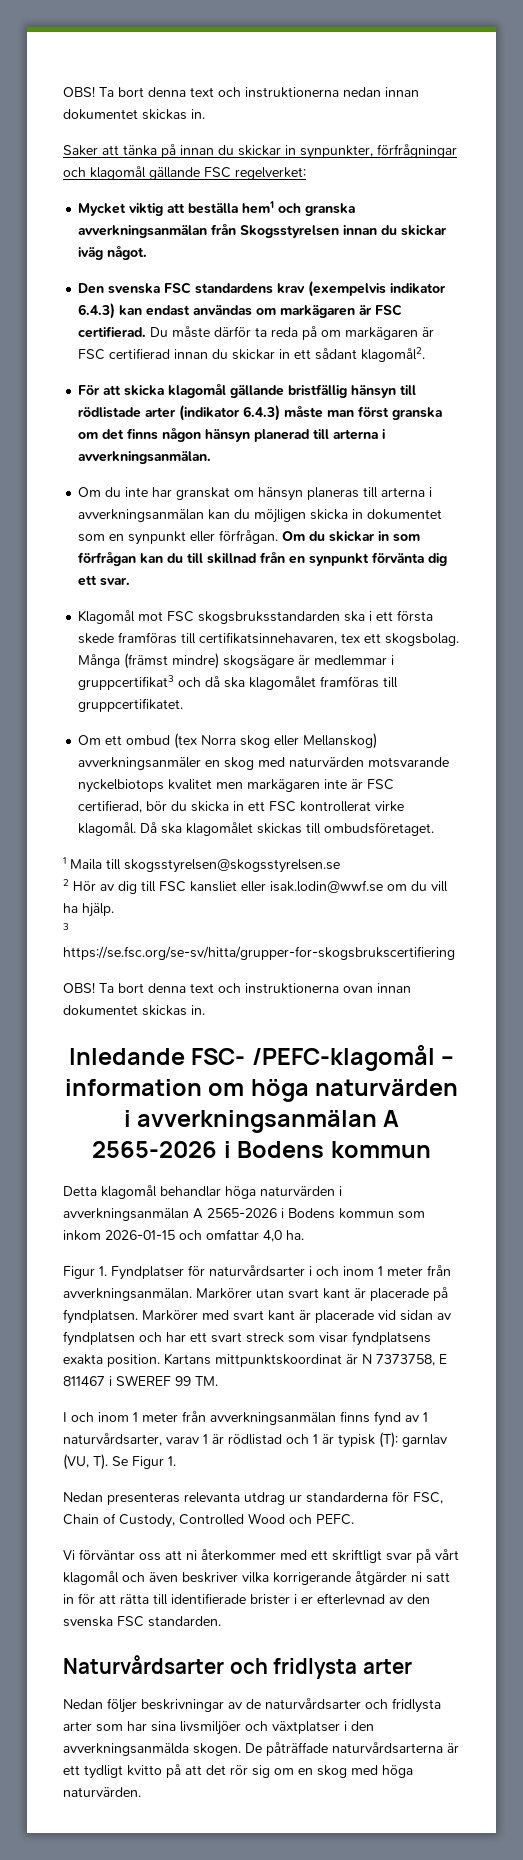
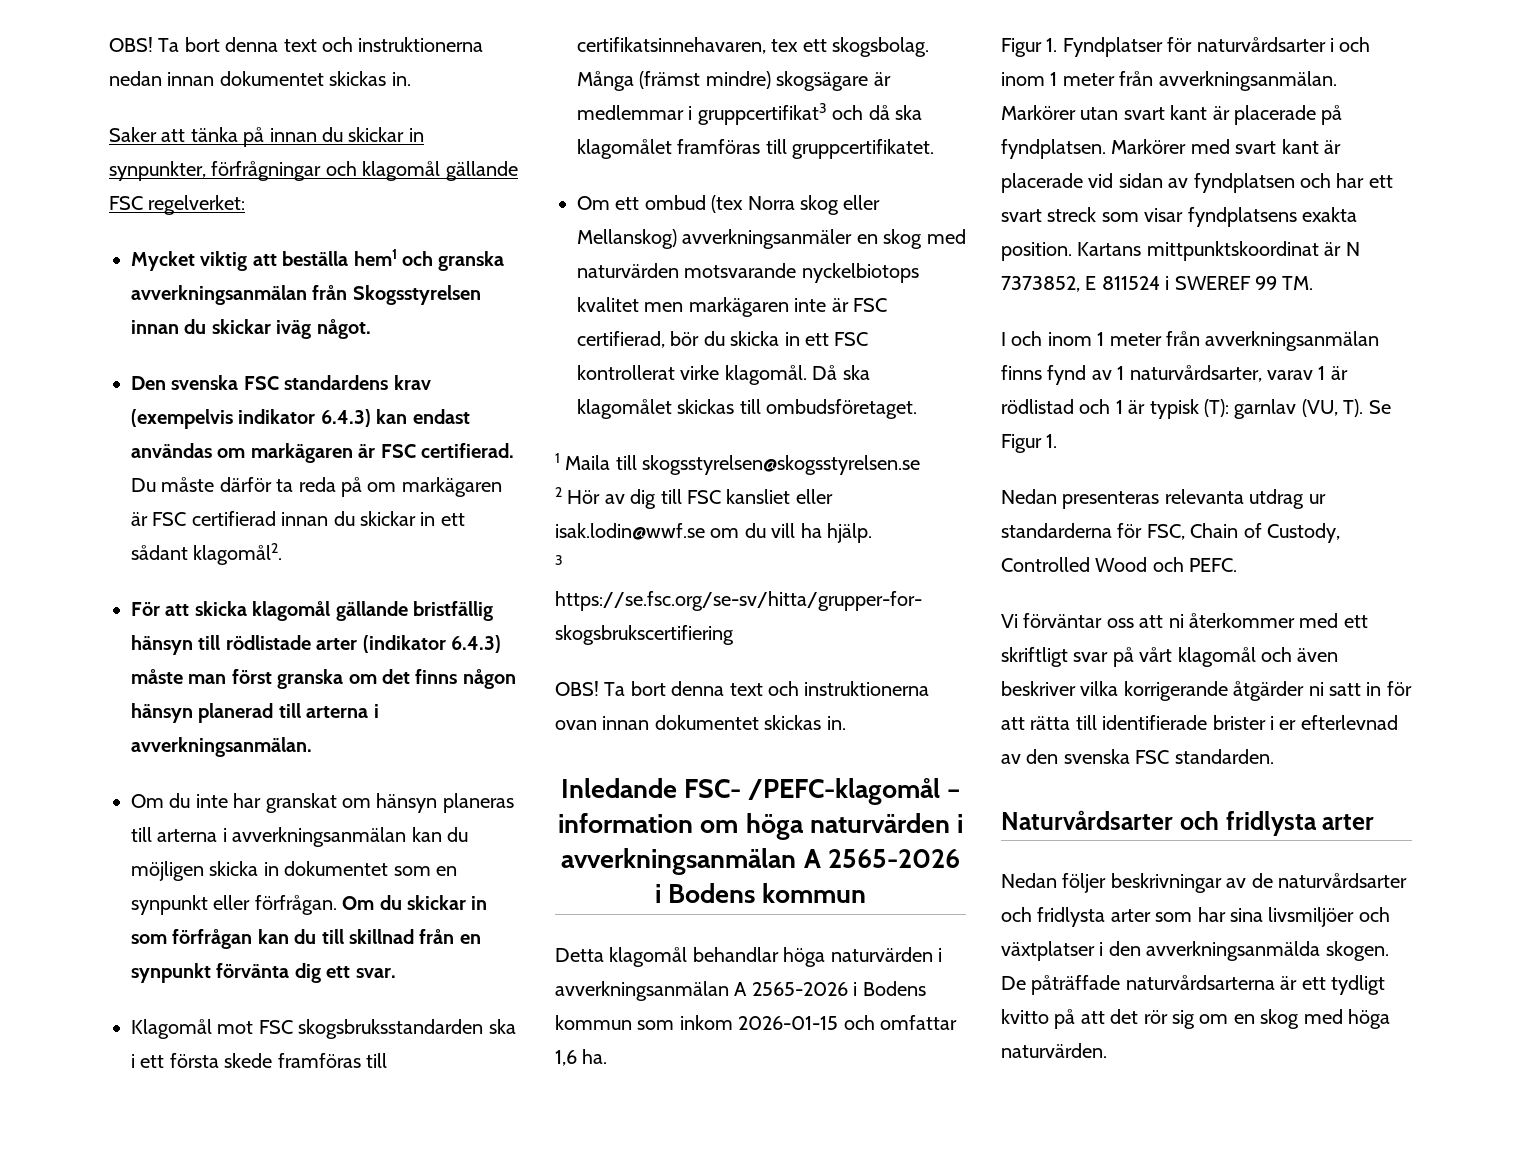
- Detta klagomål behandlar höga naturvärden i avverkningsanmälan A 2565-2026 i Bodens kommun som inkom 2026-01-15 och omfattar 4,0 ha.
+ Detta klagomål behandlar höga naturvärden i avverkningsanmälan A 2565-2026 i Bodens kommun som inkom 2026-01-15 och omfattar 1,6 ha.
- Kartans mittpunktskoordinat är N 7373758, E 811467 i SWEREF 99 TM.
+ Kartans mittpunktskoordinat är N 7373852, E 811524 i SWEREF 99 TM.

